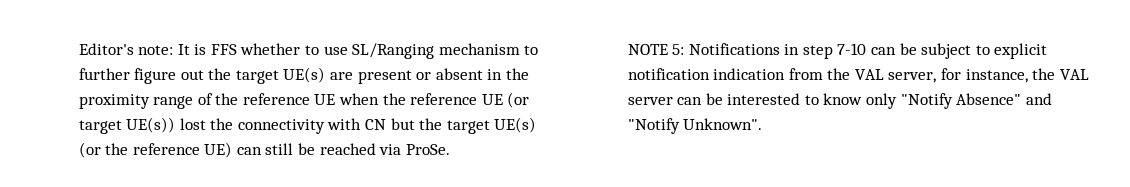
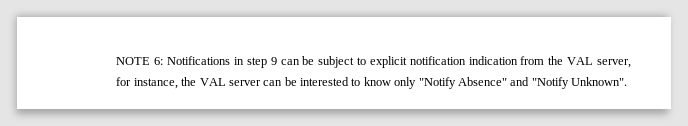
- Editor's note: It is FFS whether to use SL/Ranging mechanism to further figure out the target UE(s) are present or absent in the proximity range of the reference UE when the reference UE (or target UE(s)) lost the connectivity with CN but the target UE(s) (or the reference UE) can still be reached via ProSe.
- NOTE 5: Notifications in step 7-10 can be subject to explicit notification indication from the VAL server, for instance, the VAL server can be interested to know only "Notify Absence" and "Notify Unknown".
+ NOTE 6: Notifications in step 9 can be subject to explicit notification indication from the VAL server, for instance, the VAL server can be interested to know only "Notify Absence" and "Notify Unknown".

